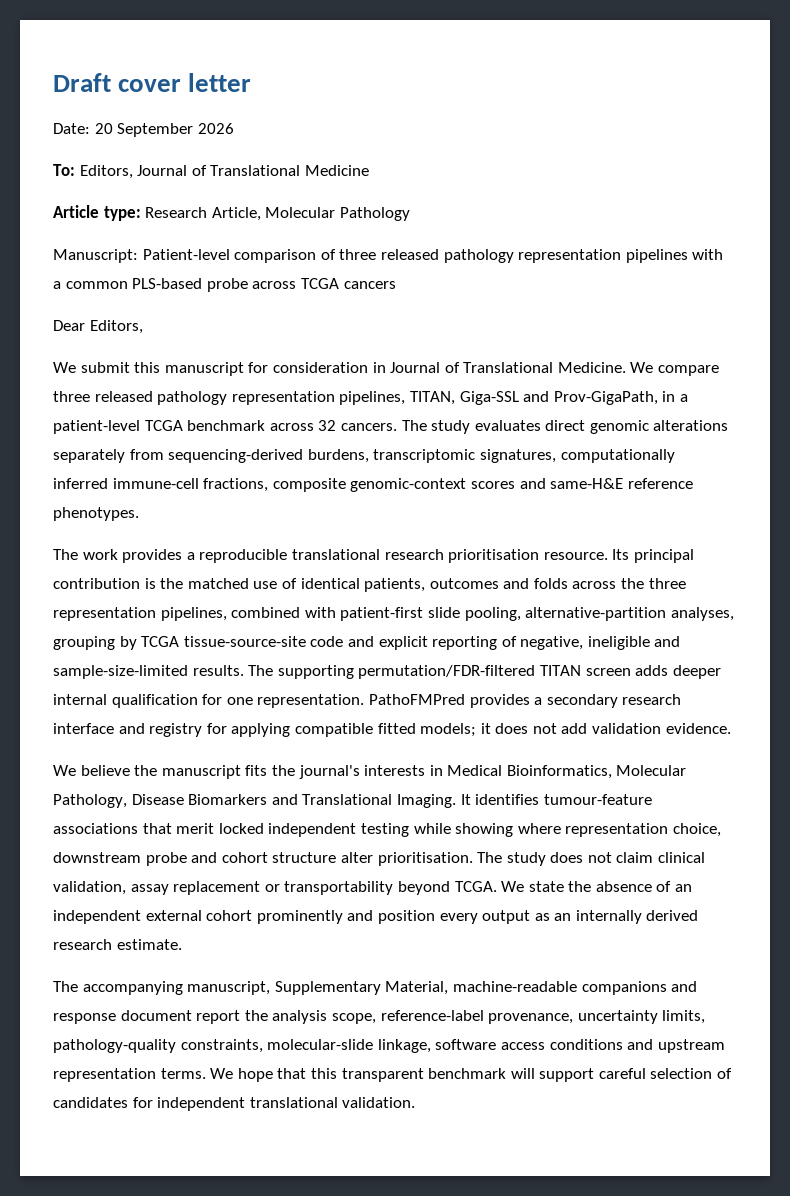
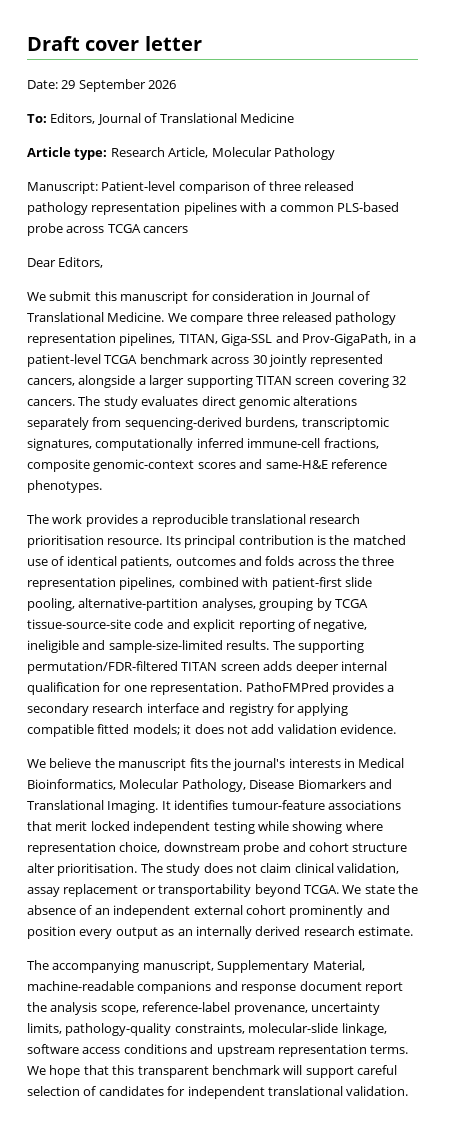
- Date: 20 September 2026
+ Date: 29 September 2026
- We compare three released pathology representation pipelines, TITAN, Giga-SSL and Prov-GigaPath, in a patient-level TCGA benchmark across 32 cancers.
+ We compare three released pathology representation pipelines, TITAN, Giga-SSL and Prov-GigaPath, in a patient-level TCGA benchmark across 30 jointly represented cancers, alongside a larger supporting TITAN screen covering 32 cancers.

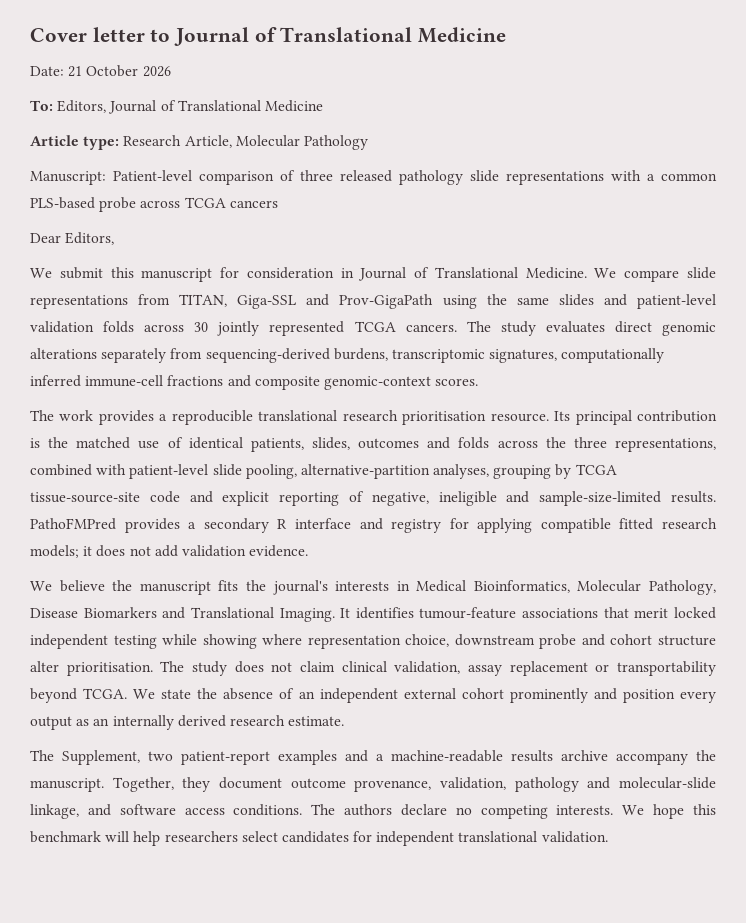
- Draft cover letter
+ Cover letter to Journal of Translational Medicine
- Date: 29 September 2026
+ Date: 21 October 2026
- Manuscript: Patient-level comparison of three released pathology representation pipelines with a common PLS-based probe across TCGA cancers
+ Manuscript: Patient-level comparison of three released pathology slide representations with a common PLS-based probe across TCGA cancers
- We compare three released pathology representation pipelines, TITAN, Giga-SSL and Prov-GigaPath, in a patient-level TCGA benchmark across 30 jointly represented cancers, alongside a larger supporting TITAN screen covering 32 cancers.
+ We compare slide representations from TITAN, Giga-SSL and Prov-GigaPath using the same slides and patient-level validation folds across 30 jointly represented TCGA cancers.
- The study evaluates direct genomic alterations separately from sequencing-derived burdens, transcriptomic signatures, computationally inferred immune-cell fractions, composite genomic-context scores and same-H&E reference phenotypes.
+ The study evaluates direct genomic alterations separately from sequencing-derived burdens, transcriptomic signatures, computationally inferred immune-cell fractions and composite genomic-context scores.
- Its principal contribution is the matched use of identical patients, outcomes and folds across the three representation pipelines, combined with patient-first slide pooling, alternative-partition analyses, grouping by TCGA tissue-source-site code and explicit reporting of negative, ineligible and sample-size-limited results.
+ Its principal contribution is the matched use of identical patients, slides, outcomes and folds across the three representations, combined with patient-level slide pooling, alternative-partition analyses, grouping by TCGA tissue-source-site code and explicit reporting of negative, ineligible and sample-size-limited results.
- The supporting permutation/FDR-filtered TITAN screen adds deeper internal qualification for one representation.
- PathoFMPred provides a secondary research interface and registry for applying compatible fitted models; it does not add validation evidence.
+ PathoFMPred provides a secondary R interface and registry for applying compatible fitted research models; it does not add validation evidence.
- The accompanying manuscript, Supplementary Material, machine-readable companions and response document report the analysis scope, reference-label provenance, uncertainty limits, pathology-quality constraints, molecular-slide linkage, software access conditions and upstream representation terms. We hope that this transparent benchmark will support careful selection of candidates for independent translational validation.
+ The Supplement, two patient-report examples and a machine-readable results archive accompany the manuscript. Together, they document outcome provenance, validation, pathology and molecular-slide linkage, and software access conditions. The authors declare no competing interests. We hope this benchmark will help researchers select candidates for independent translational validation.

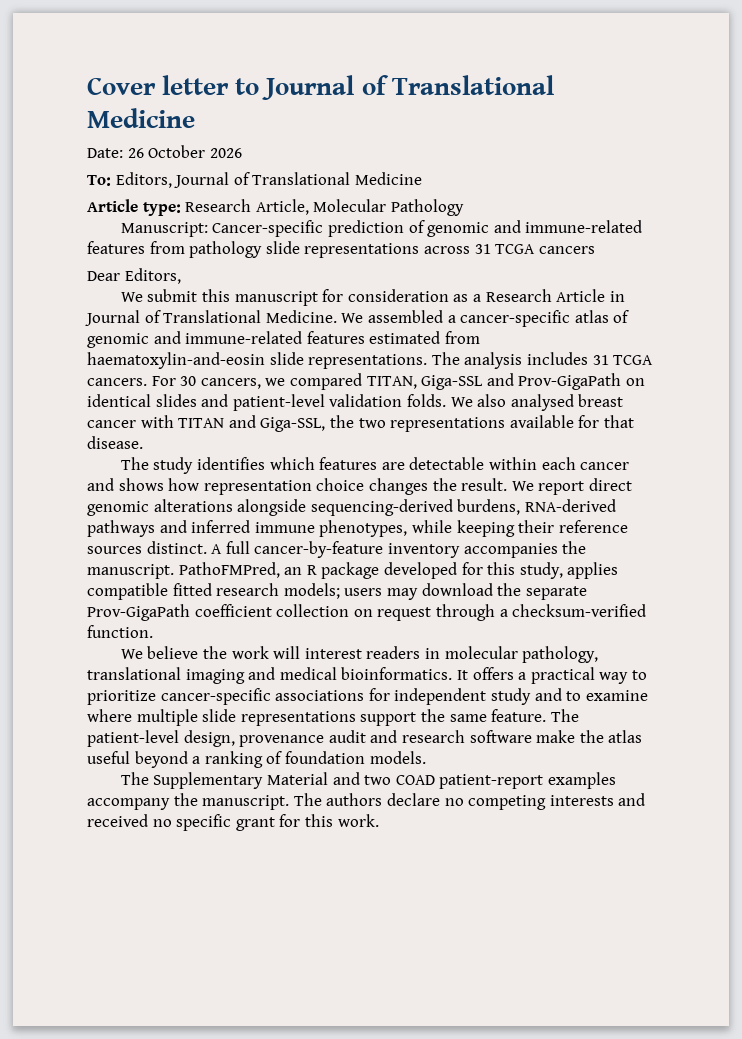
- Date: 21 October 2026
+ Date: 26 October 2026
- Manuscript: Patient-level comparison of three released pathology slide representations with a common PLS-based probe across TCGA cancers
+ Manuscript: Cancer-specific prediction of genomic and immune-related features from pathology slide representations across 31 TCGA cancers
- We submit this manuscript for consideration in Journal of Translational Medicine.
+ We submit this manuscript for consideration as a Research Article in Journal of Translational Medicine.
- We compare slide representations from TITAN, Giga-SSL and Prov-GigaPath using the same slides and patient-level validation folds across 30 jointly represented TCGA cancers. The study evaluates direct genomic alterations separately from sequencing-derived burdens, transcriptomic signatures, computationally inferred immune-cell fractions and composite genomic-context scores.
- The work provides a reproducible translational research prioritisation resource. Its principal contribution is the matched use of identical patients, slides, outcomes and folds across the three representations, combined with patient-level slide pooling, alternative-partition analyses, grouping by TCGA tissue-source-site code and explicit reporting of negative, ineligible and sample-size-limited results. PathoFMPred provides a secondary R interface and registry for applying compatible fitted research models; it does not add validation evidence.
- We believe the manuscript fits the journal's interests in Medical Bioinformatics, Molecular Pathology, Disease Biomarkers and Translational Imaging. It identifies tumour-feature associations that merit locked independent testing while showing where representation choice, downstream probe and cohort structure alter prioritisation. The study does not claim clinical validation, assay replacement or transportability beyond TCGA. We state the absence of an independent external cohort prominently and position every output as an internally derived research estimate.
- The Supplement, two patient-report examples and a machine-readable results archive accompany the manuscript. Together, they document outcome provenance, validation, pathology and molecular-slide linkage, and software access conditions.
+ We assembled a cancer-specific atlas of genomic and immune-related features estimated from haematoxylin-and-eosin slide representations. The analysis includes 31 TCGA cancers. For 30 cancers, we compared TITAN, Giga-SSL and Prov-GigaPath on identical slides and patient-level validation folds. We also analysed breast cancer with TITAN and Giga-SSL, the two representations available for that disease.
+ The study identifies which features are detectable within each cancer and shows how representation choice changes the result. We report direct genomic alterations alongside sequencing-derived burdens, RNA-derived pathways and inferred immune phenotypes, while keeping their reference sources distinct. A full cancer-by-feature inventory accompanies the manuscript. PathoFMPred, an R package developed for this study, applies compatible fitted research models; users may download the separate Prov-GigaPath coefficient collection on request through a checksum-verified function.
+ We believe the work will interest readers in molecular pathology, translational imaging and medical bioinformatics. It offers a practical way to prioritize cancer-specific associations for independent study and to examine where multiple slide representations support the same feature. The patient-level design, provenance audit and research software make the atlas useful beyond a ranking of foundation models.
+ The Supplementary Material and two COAD patient-report examples accompany the manuscript.
- The authors declare no competing interests. We hope this benchmark will help researchers select candidates for independent translational validation.
+ The authors declare no competing interests and received no specific grant for this work.

